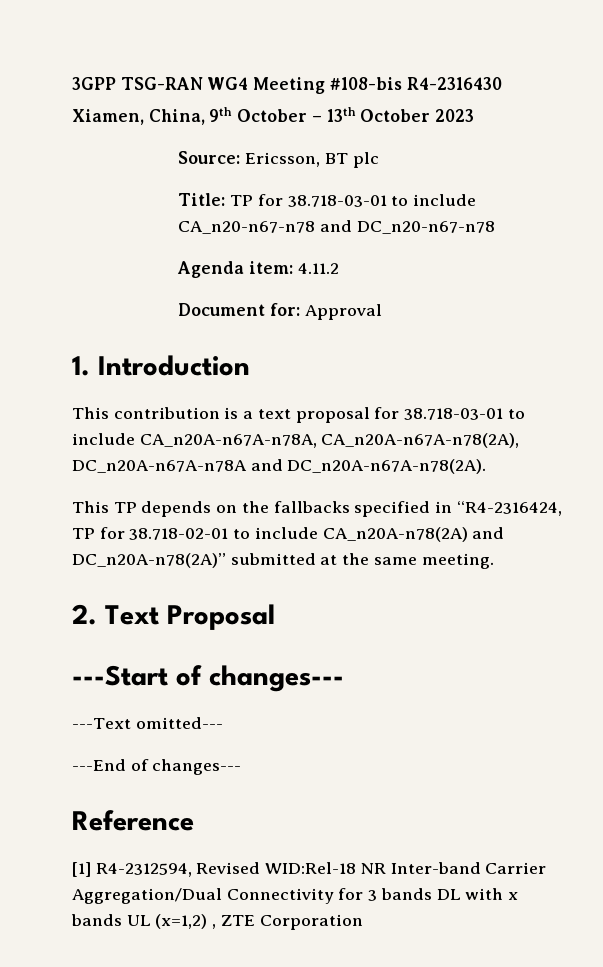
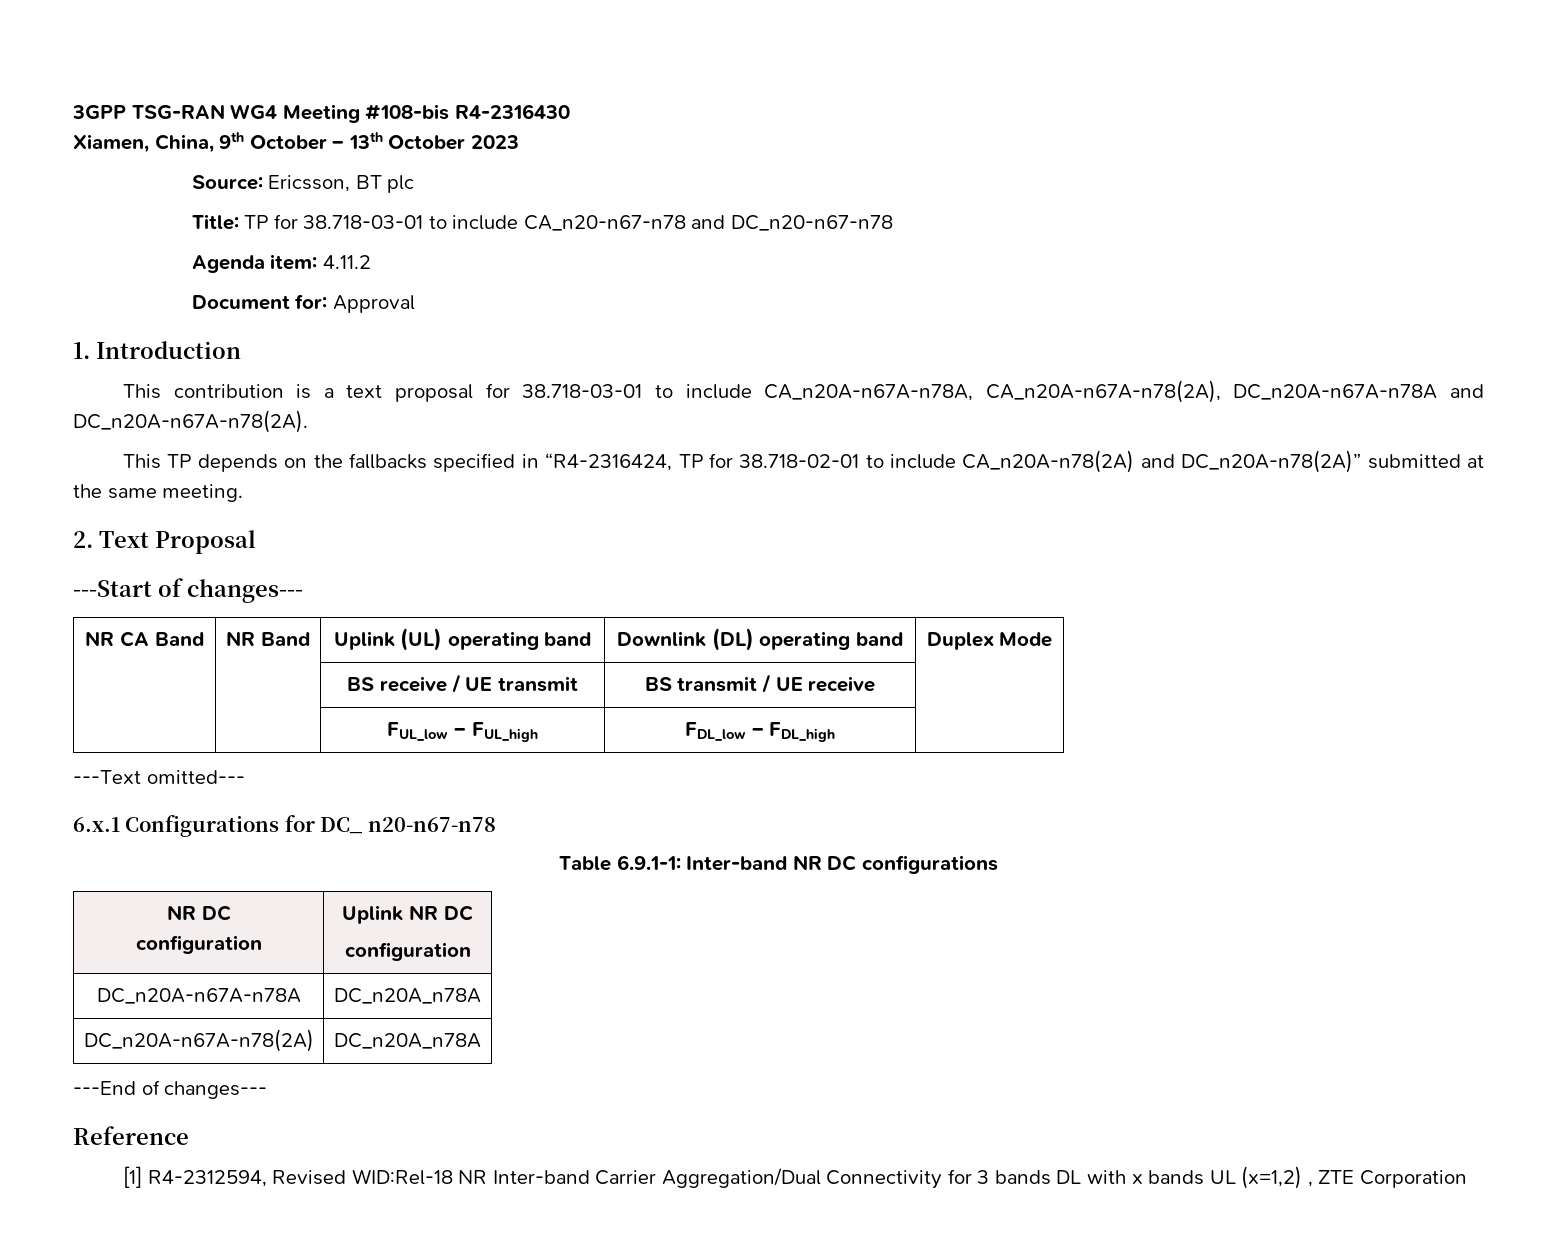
+ NR CA Band | NR Band | Uplink (UL) operating band | Downlink (DL) operating band | Duplex Mode
+ | | BS receive / UE transmit | BS transmit / UE receive |
+ | | FUL_low – FUL_high | FDL_low – FDL_high |
  ---Text omitted---
+ 6.x.1 Configurations for DC_ n20-n67-n78
+ Table 6.9.1-1: Inter-band NR DC configurations
+ NR DC
+ configuration | Uplink NR DC
+ configuration
+ DC_n20A-n67A-n78A | DC_n20A_n78A
+ DC_n20A-n67A-n78(2A) | DC_n20A_n78A

